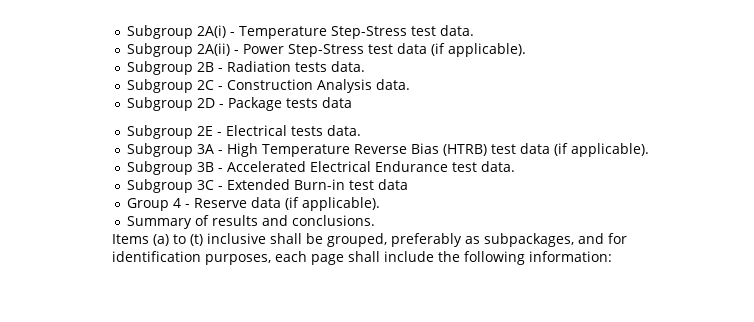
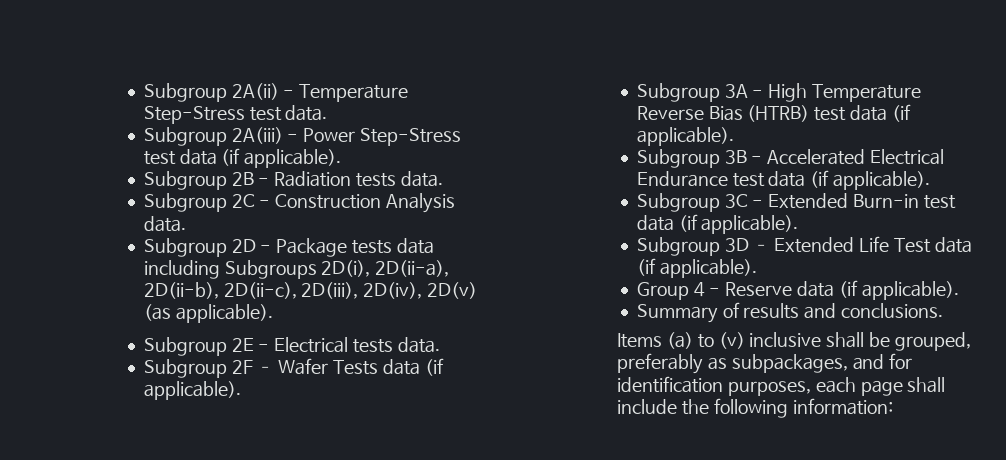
- Subgroup 2A(i) - Temperature Step-Stress test data.
+ Subgroup 2A(ii) - Temperature Step-Stress test data.
- Subgroup 2A(ii) - Power Step-Stress test data (if applicable).
+ Subgroup 2A(iii) - Power Step-Stress test data (if applicable).
- Subgroup 2D - Package tests data
+ Subgroup 2D - Package tests data including Subgroups 2D(i), 2D(ii-a), 2D(ii-b), 2D(ii-c), 2D(iii), 2D(iv), 2D(v) (as applicable).
+ Subgroup 2F – Wafer Tests data (if applicable).
- Subgroup 3B - Accelerated Electrical Endurance test data.
+ Subgroup 3B - Accelerated Electrical Endurance test data (if applicable).
- Subgroup 3C - Extended Burn-in test data
+ Subgroup 3C - Extended Burn-in test data (if applicable).
+ Subgroup 3D – Extended Life Test data (if applicable).
- Items (a) to (t) inclusive shall be grouped, preferably as subpackages, and for identification purposes, each page shall include the following information:
+ Items (a) to (v) inclusive shall be grouped, preferably as subpackages, and for identification purposes, each page shall include the following information:

